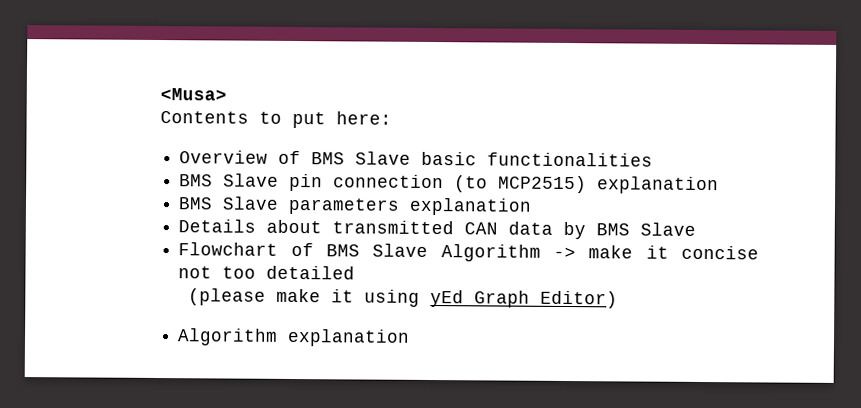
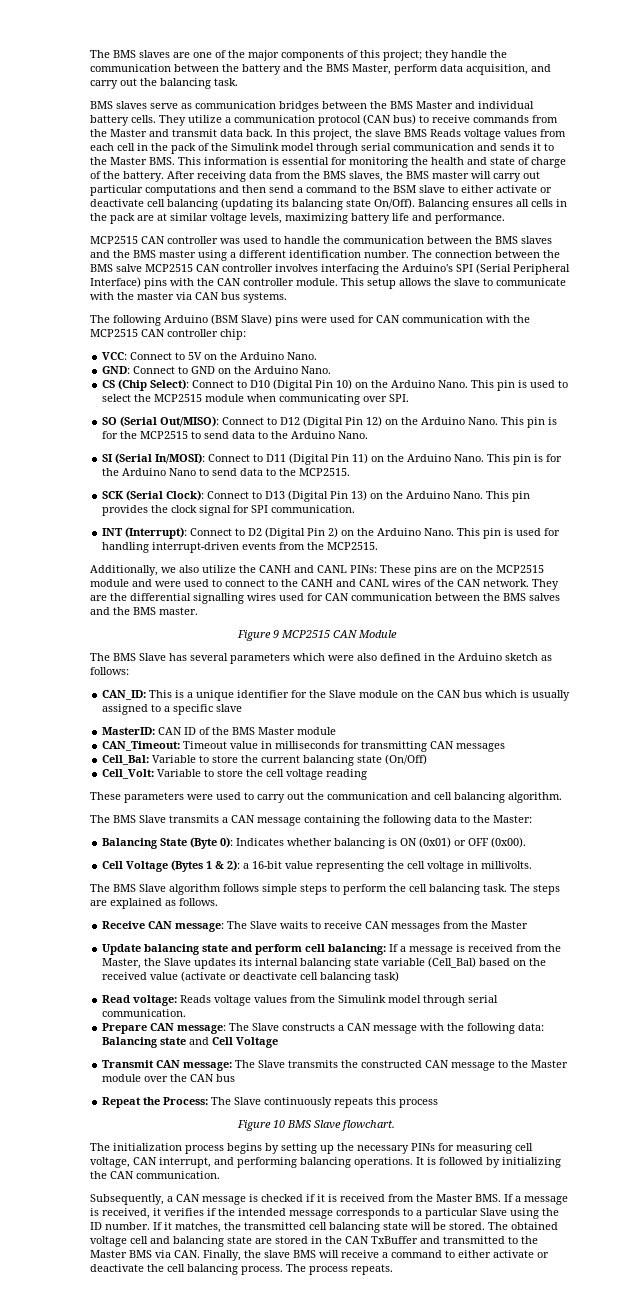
- <Musa>
- Contents to put here:
- Overview of BMS Slave basic functionalities
- BMS Slave pin connection (to MCP2515) explanation
- BMS Slave parameters explanation
- Details about transmitted CAN data by BMS Slave
- Flowchart of BMS Slave Algorithm -> make it concise not too detailed
- (please make it using yEd Graph Editor)
- Algorithm explanation
+ The BMS slaves are one of the major components of this project; they handle the communication between the battery and the BMS Master, perform data acquisition, and carry out the balancing task.
+ BMS slaves serve as communication bridges between the BMS Master and individual battery cells. They utilize a communication protocol (CAN bus) to receive commands from the Master and transmit data back. In this project, the slave BMS Reads voltage values from each cell in the pack of the Simulink model through serial communication and sends it to the Master BMS. This information is essential for monitoring the health and state of charge of the battery. After receiving data from the BMS slaves, the BMS master will carry out particular computations and then send a command to the BSM slave to either activate or deactivate cell balancing (updating its balancing state On/Off). Balancing ensures all cells in the pack are at similar voltage levels, maximizing battery life and performance.
+ MCP2515 CAN controller was used to handle the communication between the BMS slaves and the BMS master using a different identification number. The connection between the BMS salve MCP2515 CAN controller involves interfacing the Arduino's SPI (Serial Peripheral Interface) pins with the CAN controller module. This setup allows the slave to communicate with the master via CAN bus systems.
+ The following Arduino (BSM Slave) pins were used for CAN communication with the MCP2515 CAN controller chip:
+ VCC: Connect to 5V on the Arduino Nano.
+ GND: Connect to GND on the Arduino Nano.
+ CS (Chip Select): Connect to D10 (Digital Pin 10) on the Arduino Nano. This pin is used to select the MCP2515 module when communicating over SPI.
+ SO (Serial Out/MISO): Connect to D12 (Digital Pin 12) on the Arduino Nano. This pin is for the MCP2515 to send data to the Arduino Nano.
+ SI (Serial In/MOSI): Connect to D11 (Digital Pin 11) on the Arduino Nano. This pin is for the Arduino Nano to send data to the MCP2515.
+ SCK (Serial Clock): Connect to D13 (Digital Pin 13) on the Arduino Nano. This pin provides the clock signal for SPI communication.
+ INT (Interrupt): Connect to D2 (Digital Pin 2) on the Arduino Nano. This pin is used for handling interrupt-driven events from the MCP2515.
+ Additionally, we also utilize the CANH and CANL PINs: These pins are on the MCP2515 module and were used to connect to the CANH and CANL wires of the CAN network. They are the differential signalling wires used for CAN communication between the BMS salves and the BMS master.
+ Figure 9 MCP2515 CAN Module
+ The BMS Slave has several parameters which were also defined in the Arduino sketch as follows:
+ CAN_ID: This is a unique identifier for the Slave module on the CAN bus which is usually assigned to a specific slave
+ MasterID: CAN ID of the BMS Master module
+ CAN_Timeout: Timeout value in milliseconds for transmitting CAN messages
+ Cell_Bal: Variable to store the current balancing state (On/Off)
+ Cell_Volt: Variable to store the cell voltage reading
+ These parameters were used to carry out the communication and cell balancing algorithm.
+ The BMS Slave transmits a CAN message containing the following data to the Master:
+ Balancing State (Byte 0): Indicates whether balancing is ON (0x01) or OFF (0x00).
+ Cell Voltage (Bytes 1 & 2): a 16-bit value representing the cell voltage in millivolts.
+ The BMS Slave algorithm follows simple steps to perform the cell balancing task. The steps are explained as follows.
+ Receive CAN message: The Slave waits to receive CAN messages from the Master
+ Update balancing state and perform cell balancing: If a message is received from the Master, the Slave updates its internal balancing state variable (Cell_Bal) based on the received value (activate or deactivate cell balancing task)
+ Read voltage: Reads voltage values from the Simulink model through serial communication.
+ Prepare CAN message: The Slave constructs a CAN message with the following data: Balancing state and Cell Voltage
+ Transmit CAN message: The Slave transmits the constructed CAN message to the Master module over the CAN bus
+ Repeat the Process: The Slave continuously repeats this process
+ Figure 10 BMS Slave flowchart.
+ The initialization process begins by setting up the necessary PINs for measuring cell voltage, CAN interrupt, and performing balancing operations. It is followed by initializing the CAN communication.
+ Subsequently, a CAN message is checked if it is received from the Master BMS. If a message is received, it verifies if the intended message corresponds to a particular Slave using the ID number. If it matches, the transmitted cell balancing state will be stored. The obtained voltage cell and balancing state are stored in the CAN TxBuffer and transmitted to the Master BMS via CAN. Finally, the slave BMS will receive a command to either activate or deactivate the cell balancing process. The process repeats.

